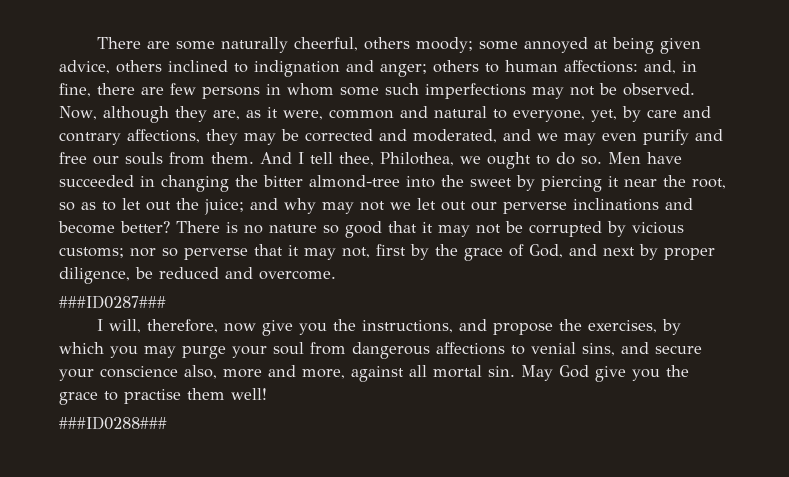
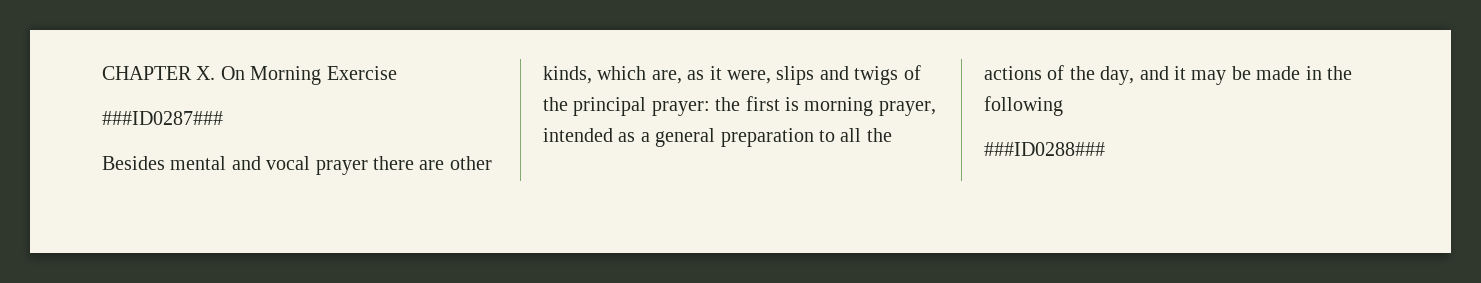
- There are some naturally cheerful, others moody; some annoyed at being given advice, others inclined to indignation and anger; others to human affections: and, in fine, there are few persons in whom some such imperfections may not be observed. Now, although they are, as it were, common and natural to everyone, yet, by care and contrary affections, they may be corrected and moderated, and we may even purify and free our souls from them. And I tell thee, Philothea, we ought to do so. Men have succeeded in changing the bitter almond-tree into the sweet by piercing it near the root, so as to let out the juice; and why may not we let out our perverse inclinations and become better? There is no nature so good that it may not be corrupted by vicious customs; nor so perverse that it may not, first by the grace of God, and next by proper diligence, be reduced and overcome.
+ CHAPTER X. On Morning Exercise
  ###ID0287###
- I will, therefore, now give you the instructions, and propose the exercises, by which you may purge your soul from dangerous affections to venial sins, and secure your conscience also, more and more, against all mortal sin. May God give you the grace to practise them well!
+ Besides mental and vocal prayer there are other kinds, which are, as it were, slips and twigs of the principal prayer: the first is morning prayer, intended as a general preparation to all the actions of the day, and it may be made in the following

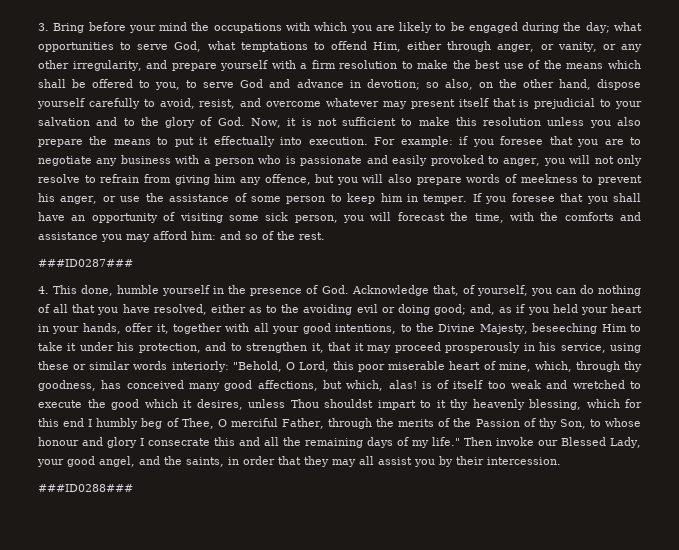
- CHAPTER X. On Morning Exercise
+ 3. Bring before your mind the occupations with which you are likely to be engaged during the day; what opportunities to serve God, what temptations to offend Him, either through anger, or vanity, or any other irregularity, and prepare yourself with a firm resolution to make the best use of the means which shall be offered to you, to serve God and advance in devotion; so also, on the other hand, dispose yourself carefully to avoid, resist, and overcome whatever may present itself that is prejudicial to your salvation and to the glory of God. Now, it is not sufficient to make this resolution unless you also prepare the means to put it effectually into execution. For example: if you foresee that you are to negotiate any business with a person who is passionate and easily provoked to anger, you will not only resolve to refrain from giving him any offence, but you will also prepare words of meekness to prevent his anger, or use the assistance of some person to keep him in temper. If you foresee that you shall have an opportunity of visiting some sick person, you will forecast the time, with the comforts and assistance you may afford him: and so of the rest.
  ###ID0287###
- Besides mental and vocal prayer there are other kinds, which are, as it were, slips and twigs of the principal prayer: the first is morning prayer, intended as a general preparation to all the actions of the day, and it may be made in the following
+ 4. This done, humble yourself in the presence of God. Acknowledge that, of yourself, you can do nothing of all that you have resolved, either as to the avoiding evil or doing good; and, as if you held your heart in your hands, offer it, together with all your good intentions, to the Divine Majesty, beseeching Him to take it under his protection, and to strengthen it, that it may proceed prosperously in his service, using these or similar words interiorly: "Behold, O Lord, this poor miserable heart of mine, which, through thy goodness, has conceived many good affections, but which, alas! is of itself too weak and wretched to execute the good which it desires, unless Thou shouldst impart to it thy heavenly blessing, which for this end I humbly beg of Thee, O merciful Father, through the merits of the Passion of thy Son, to whose honour and glory I consecrate this and all the remaining days of my life." Then invoke our Blessed Lady, your good angel, and the saints, in order that they may all assist you by their intercession.

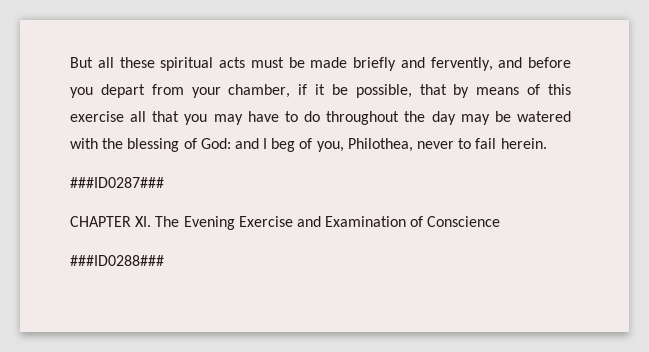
- 3. Bring before your mind the occupations with which you are likely to be engaged during the day; what opportunities to serve God, what temptations to offend Him, either through anger, or vanity, or any other irregularity, and prepare yourself with a firm resolution to make the best use of the means which shall be offered to you, to serve God and advance in devotion; so also, on the other hand, dispose yourself carefully to avoid, resist, and overcome whatever may present itself that is prejudicial to your salvation and to the glory of God. Now, it is not sufficient to make this resolution unless you also prepare the means to put it effectually into execution. For example: if you foresee that you are to negotiate any business with a person who is passionate and easily provoked to anger, you will not only resolve to refrain from giving him any offence, but you will also prepare words of meekness to prevent his anger, or use the assistance of some person to keep him in temper. If you foresee that you shall have an opportunity of visiting some sick person, you will forecast the time, with the comforts and assistance you may afford him: and so of the rest.
+ But all these spiritual acts must be made briefly and fervently, and before you depart from your chamber, if it be possible, that by means of this exercise all that you may have to do throughout the day may be watered with the blessing of God: and I beg of you, Philothea, never to fail herein.
  ###ID0287###
- 4. This done, humble yourself in the presence of God. Acknowledge that, of yourself, you can do nothing of all that you have resolved, either as to the avoiding evil or doing good; and, as if you held your heart in your hands, offer it, together with all your good intentions, to the Divine Majesty, beseeching Him to take it under his protection, and to strengthen it, that it may proceed prosperously in his service, using these or similar words interiorly: "Behold, O Lord, this poor miserable heart of mine, which, through thy goodness, has conceived many good affections, but which, alas! is of itself too weak and wretched to execute the good which it desires, unless Thou shouldst impart to it thy heavenly blessing, which for this end I humbly beg of Thee, O merciful Father, through the merits of the Passion of thy Son, to whose honour and glory I consecrate this and all the remaining days of my life." Then invoke our Blessed Lady, your good angel, and the saints, in order that they may all assist you by their intercession.
+ CHAPTER XI. The Evening Exercise and Examination of Conscience

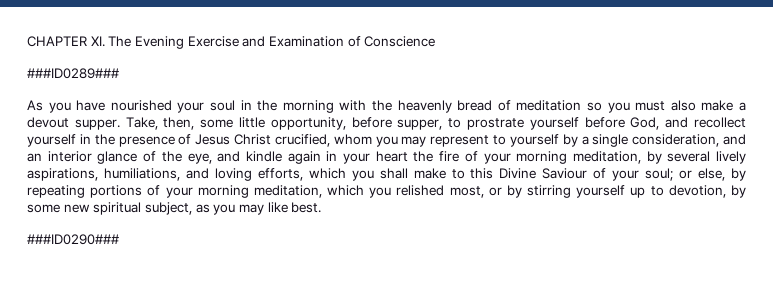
- But all these spiritual acts must be made briefly and fervently, and before you depart from your chamber, if it be possible, that by means of this exercise all that you may have to do throughout the day may be watered with the blessing of God: and I beg of you, Philothea, never to fail herein.
- ###ID0287###
- ###ID0288###
+ ###ID0289###
+ As you have nourished your soul in the morning with the heavenly bread of meditation so you must also make a devout supper. Take, then, some little opportunity, before supper, to prostrate yourself before God, and recollect yourself in the presence of Jesus Christ crucified, whom you may represent to yourself by a single consideration, and an interior glance of the eye, and kindle again in your heart the fire of your morning meditation, by several lively aspirations, humiliations, and loving efforts, which you shall make to this Divine Saviour of your soul; or else, by repeating portions of your morning meditation, which you relished most, or by stirring yourself up to devotion, by some new spiritual subject, as you may like best.
+ ###ID0290###

